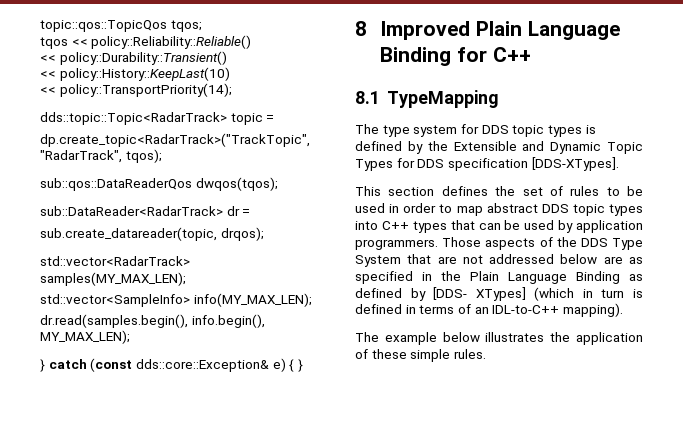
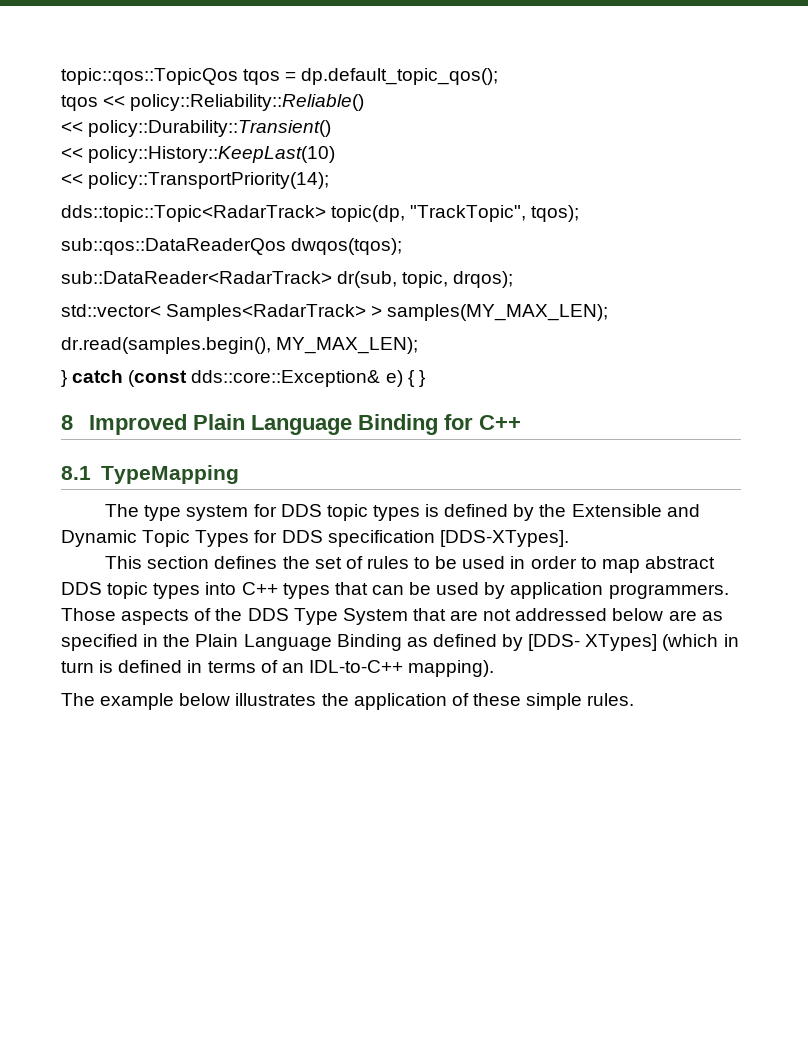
- topic::qos::TopicQos tqos;
+ topic::qos::TopicQos tqos = dp.default_topic_qos();
- dds::topic::Topic<RadarTrack> topic =
- dp.create_topic<RadarTrack>("TrackTopic", "RadarTrack", tqos);
+ dds::topic::Topic<RadarTrack> topic(dp, "TrackTopic", tqos);
- sub::DataReader<RadarTrack> dr =
- sub.create_datareader(topic, drqos);
- std::vector<RadarTrack> samples(MY_MAX_LEN);
+ sub::DataReader<RadarTrack> dr(sub, topic, drqos);
+ std::vector< Samples<RadarTrack> > samples(MY_MAX_LEN);
- std::vector<SampleInfo> info(MY_MAX_LEN);
- dr.read(samples.begin(), info.begin(), MY_MAX_LEN);
+ dr.read(samples.begin(), MY_MAX_LEN);

